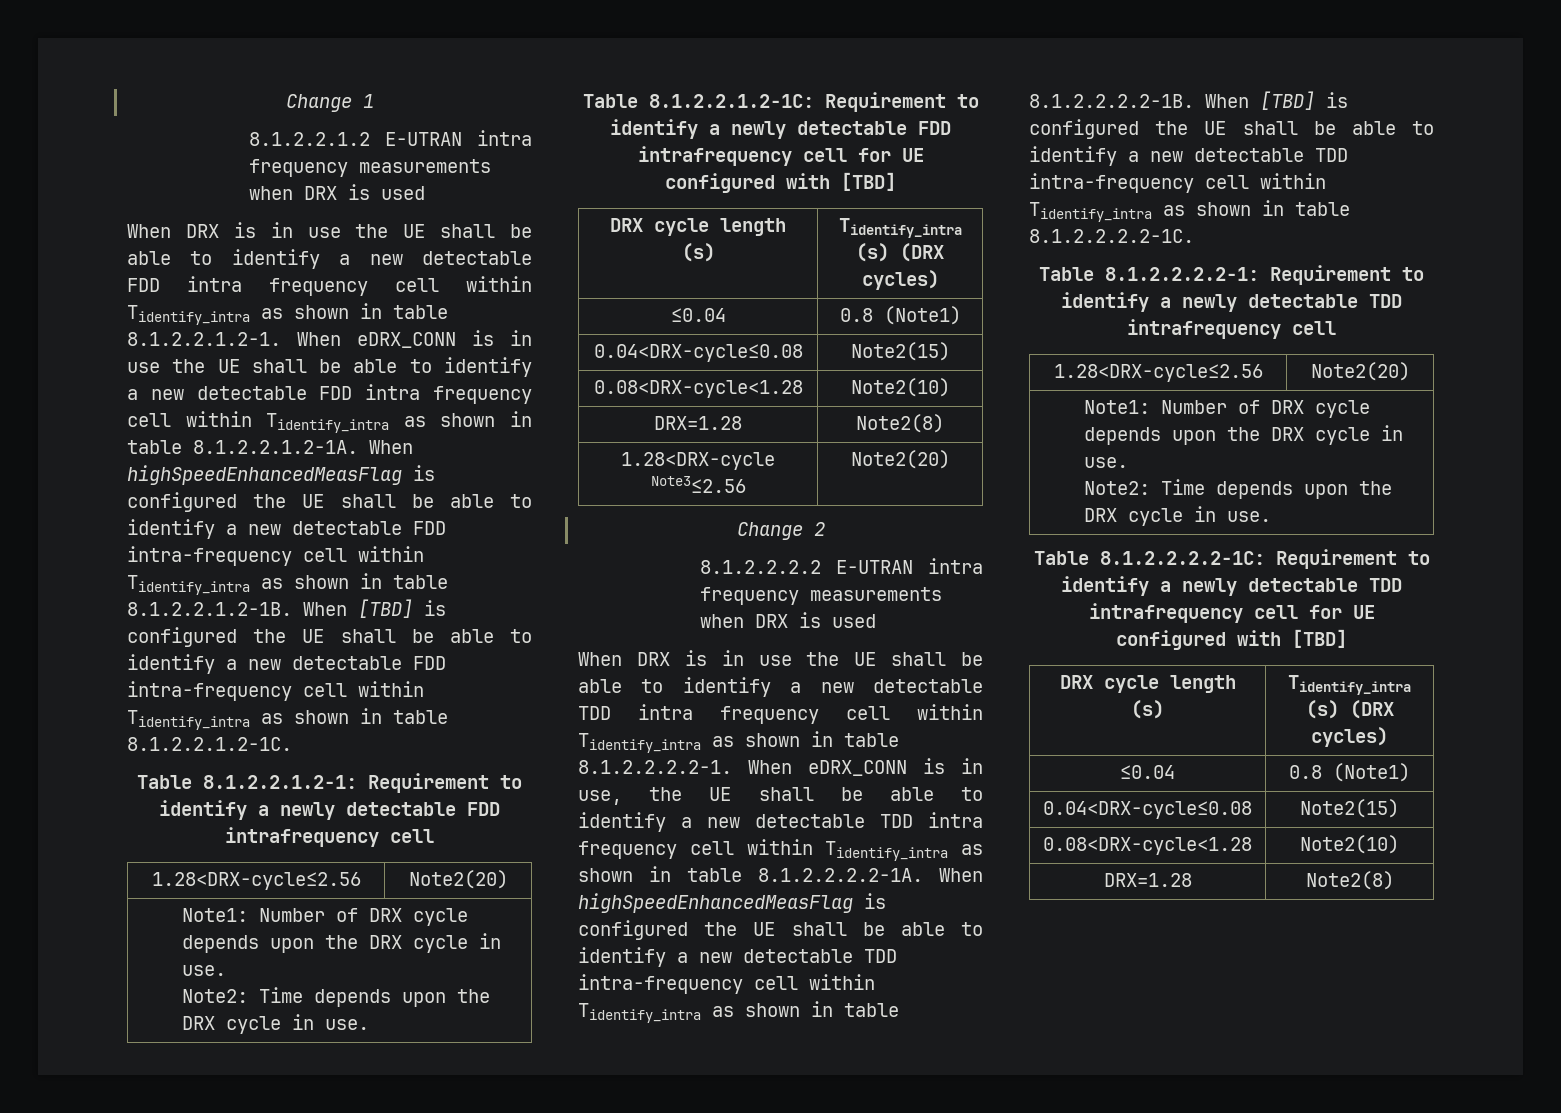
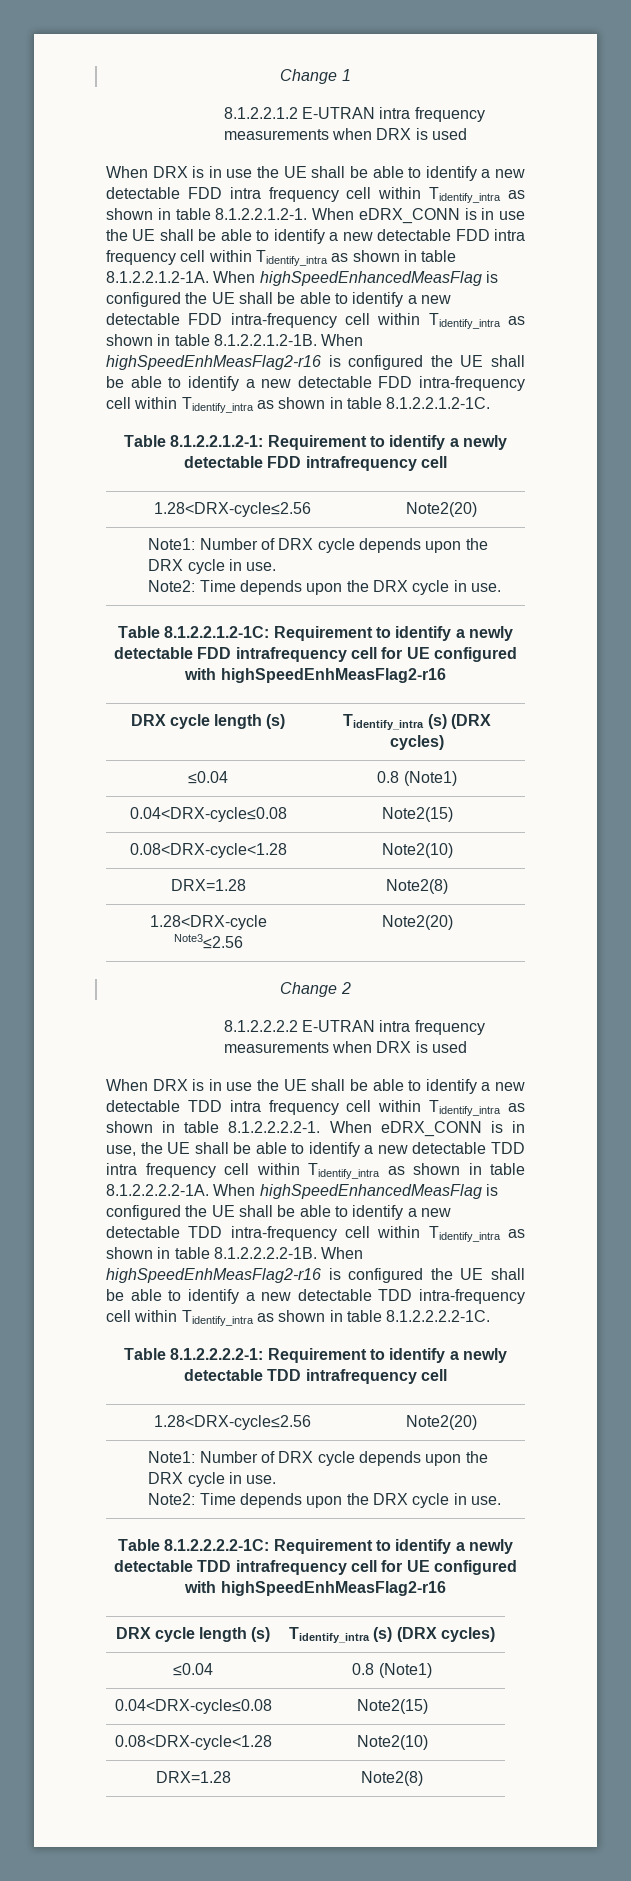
- When DRX is in use the UE shall be able to identify a new detectable FDD intra frequency cell within Tidentify_intra as shown in table 8.1.2.2.1.2-1. When eDRX_CONN is in use the UE shall be able to identify a new detectable FDD intra frequency cell within Tidentify_intra as shown in table 8.1.2.2.1.2-1A. When highSpeedEnhancedMeasFlag is configured the UE shall be able to identify a new detectable FDD intra-frequency cell within Tidentify_intra as shown in table 8.1.2.2.1.2-1B. When [TBD] is configured the UE shall be able to identify a new detectable FDD intra-frequency cell within Tidentify_intra as shown in table 8.1.2.2.1.2-1C.
+ When DRX is in use the UE shall be able to identify a new detectable FDD intra frequency cell within Tidentify_intra as shown in table 8.1.2.2.1.2-1. When eDRX_CONN is in use the UE shall be able to identify a new detectable FDD intra frequency cell within Tidentify_intra as shown in table 8.1.2.2.1.2-1A. When highSpeedEnhancedMeasFlag is configured the UE shall be able to identify a new detectable FDD intra-frequency cell within Tidentify_intra as shown in table 8.1.2.2.1.2-1B. When highSpeedEnhMeasFlag2-r16 is configured the UE shall be able to identify a new detectable FDD intra-frequency cell within Tidentify_intra as shown in table 8.1.2.2.1.2-1C.
- Table 8.1.2.2.1.2-1C: Requirement to identify a newly detectable FDD intrafrequency cell for UE configured with [TBD]
+ Table 8.1.2.2.1.2-1C: Requirement to identify a newly detectable FDD intrafrequency cell for UE configured with highSpeedEnhMeasFlag2-r16
- When DRX is in use the UE shall be able to identify a new detectable TDD intra frequency cell within Tidentify_intra as shown in table 8.1.2.2.2.2-1. When eDRX_CONN is in use, the UE shall be able to identify a new detectable TDD intra frequency cell within Tidentify_intra as shown in table 8.1.2.2.2.2-1A. When highSpeedEnhancedMeasFlag is configured the UE shall be able to identify a new detectable TDD intra-frequency cell within Tidentify_intra as shown in table 8.1.2.2.2.2-1B. When [TBD] is configured the UE shall be able to identify a new detectable TDD intra-frequency cell within Tidentify_intra as shown in table 8.1.2.2.2.2-1C.
+ When DRX is in use the UE shall be able to identify a new detectable TDD intra frequency cell within Tidentify_intra as shown in table 8.1.2.2.2.2-1. When eDRX_CONN is in use, the UE shall be able to identify a new detectable TDD intra frequency cell within Tidentify_intra as shown in table 8.1.2.2.2.2-1A. When highSpeedEnhancedMeasFlag is configured the UE shall be able to identify a new detectable TDD intra-frequency cell within Tidentify_intra as shown in table 8.1.2.2.2.2-1B. When highSpeedEnhMeasFlag2-r16 is configured the UE shall be able to identify a new detectable TDD intra-frequency cell within Tidentify_intra as shown in table 8.1.2.2.2.2-1C.
- Table 8.1.2.2.2.2-1C: Requirement to identify a newly detectable TDD intrafrequency cell for UE configured with [TBD]
+ Table 8.1.2.2.2.2-1C: Requirement to identify a newly detectable TDD intrafrequency cell for UE configured with highSpeedEnhMeasFlag2-r16

